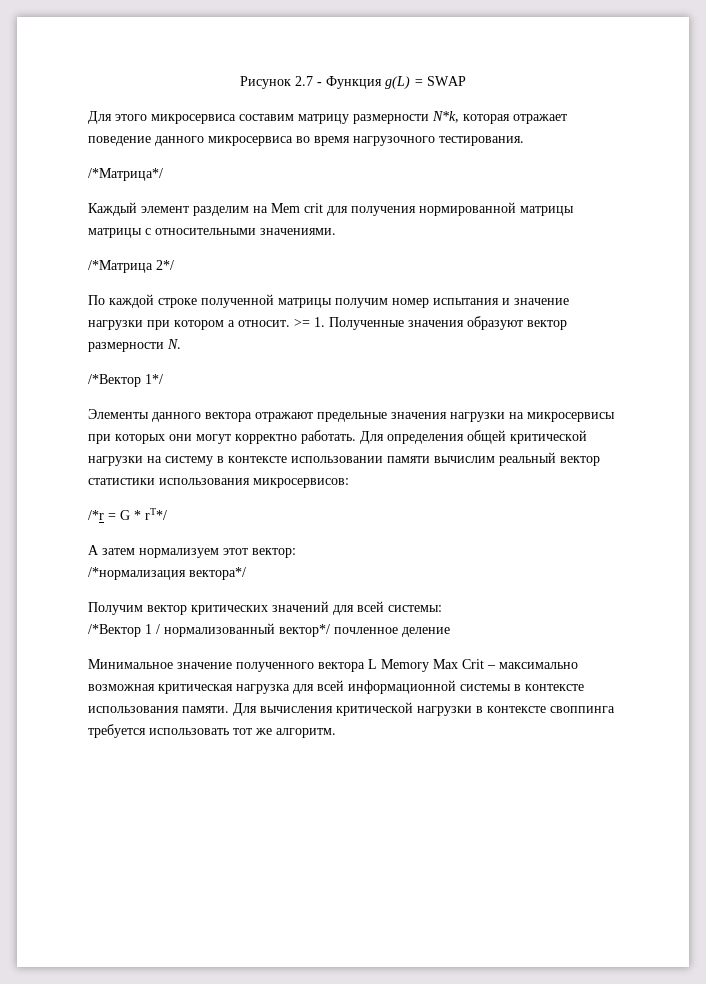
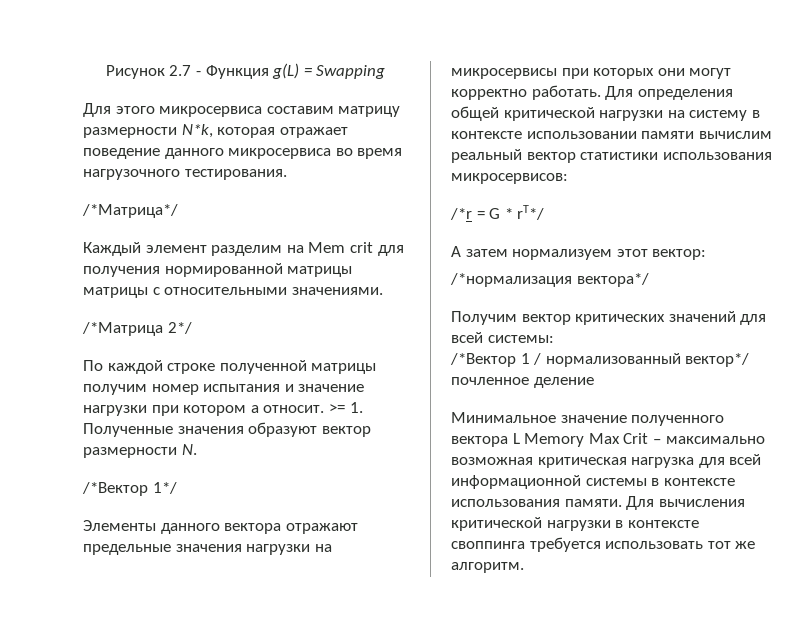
- Рисунок 2.7 - Функция g(L) = SWAP
+ Рисунок 2.7 - Функция g(L) = Swapping

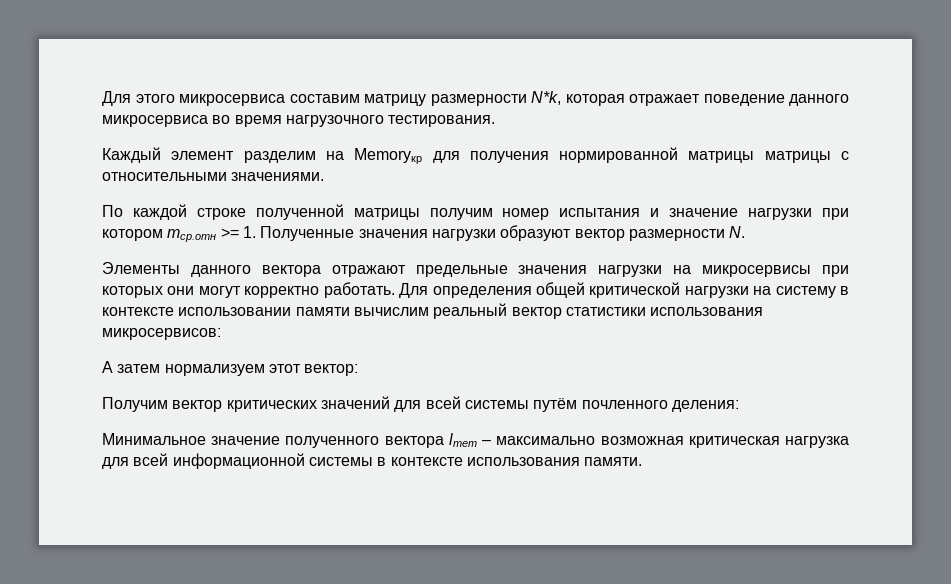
- Рисунок 2.7 - Функция g(L) = Swapping
- /*Матрица*/
- Каждый элемент разделим на Mem crit для получения нормированной матрицы матрицы с относительными значениями.
+ Каждый элемент разделим на Memoryкр для получения нормированной матрицы матрицы с относительными значениями.
- /*Матрица 2*/
- По каждой строке полученной матрицы получим номер испытания и значение нагрузки при котором a относит. >= 1. Полученные значения образуют вектор размерности N.
+ По каждой строке полученной матрицы получим номер испытания и значение нагрузки при котором mср.отн >= 1. Полученные значения нагрузки образуют вектор размерности N.
- /*Вектор 1*/
- /*r = G * rT*/
- /*нормализация вектора*/
- Получим вектор критических значений для всей системы:
- /*Вектор 1 / нормализованный вектор*/ почленное деление
+ Получим вектор критических значений для всей системы путём почленного деления:
- Минимальное значение полученного вектора L Memory Max Crit – максимально возможная критическая нагрузка для всей информационной системы в контексте использования памяти. Для вычисления критической нагрузки в контексте своппинга требуется использовать тот же алгоритм.
+ Минимальное значение полученного вектора lmem – максимально возможная критическая нагрузка для всей информационной системы в контексте использования памяти.

